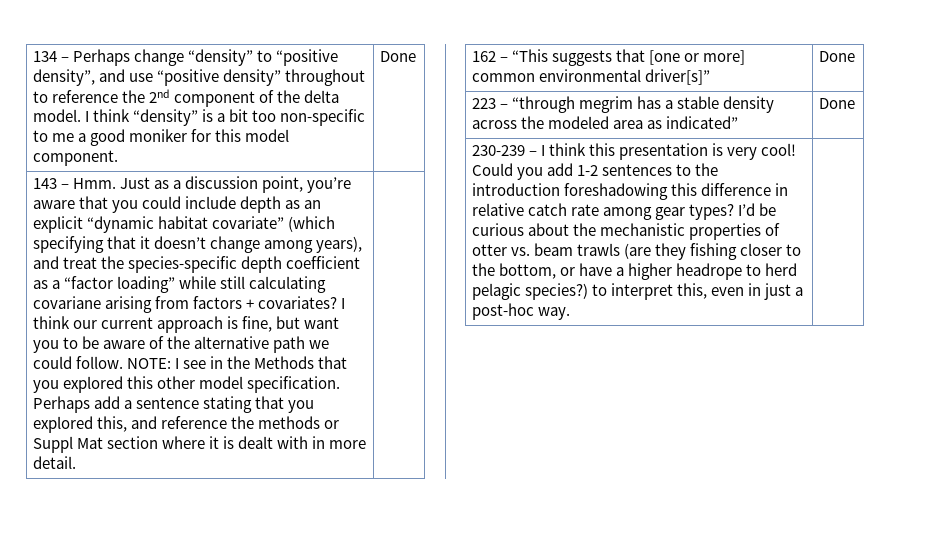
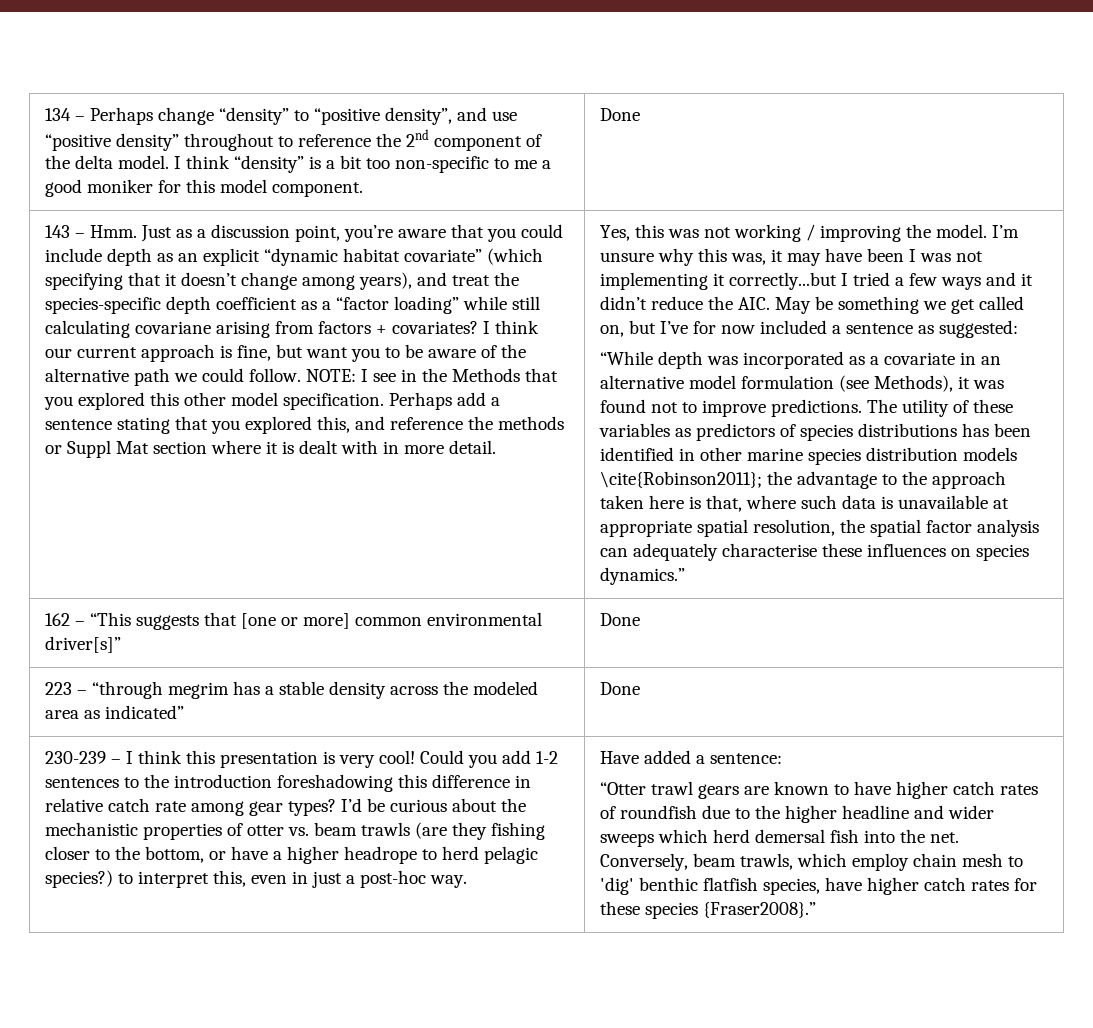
+ Yes, this was not working / improving the model. I’m unsure why this was, it may have been I was not implementing it correctly...but I tried a few ways and it didn’t reduce the AIC. May be something we get called on, but I’ve for now included a sentence as suggested:
+ “While depth was incorporated as a covariate in an alternative model formulation (see Methods), it was found not to improve predictions. The utility of these variables as predictors of species distributions has been identified in other marine species distribution models \cite{Robinson2011}; the advantage to the approach taken here is that, where such data is unavailable at appropriate spatial resolution, the spatial factor analysis can adequately characterise these influences on species dynamics.”
+ Have added a sentence:
+ “Otter trawl gears are known to have higher catch rates of roundfish due to the higher headline and wider sweeps which herd demersal fish into the net. Conversely, beam trawls, which employ chain mesh to 'dig' benthic flatfish species, have higher catch rates for these species {Fraser2008}.”

